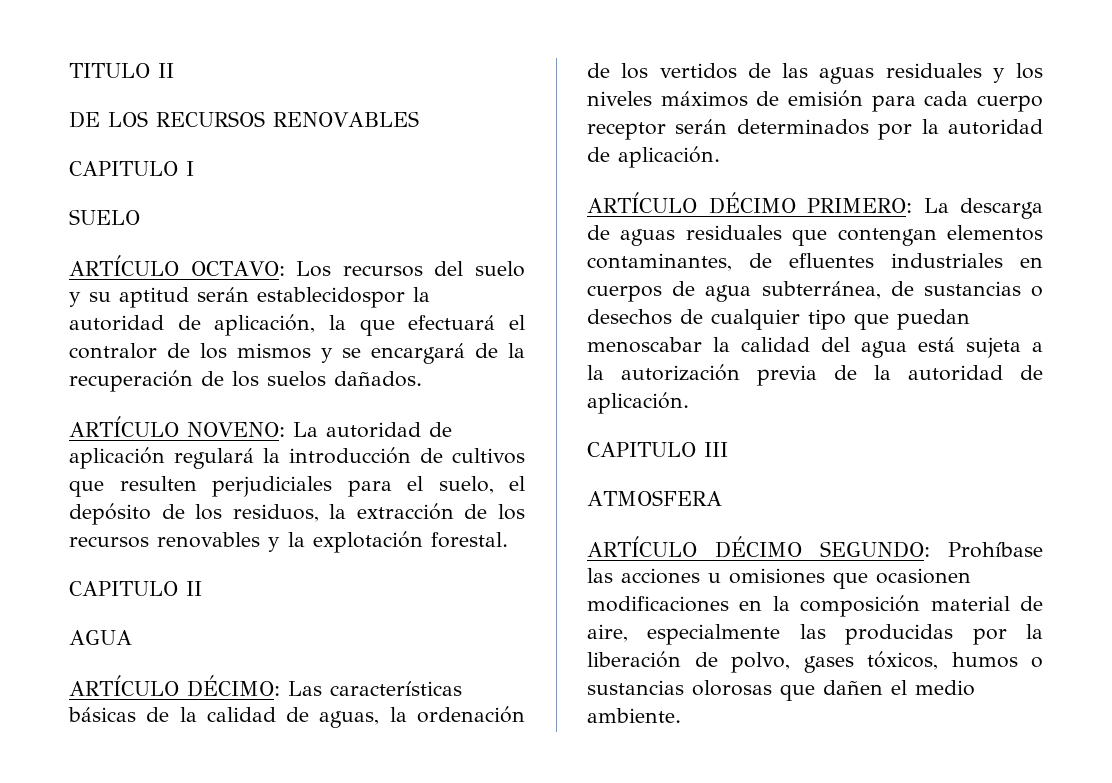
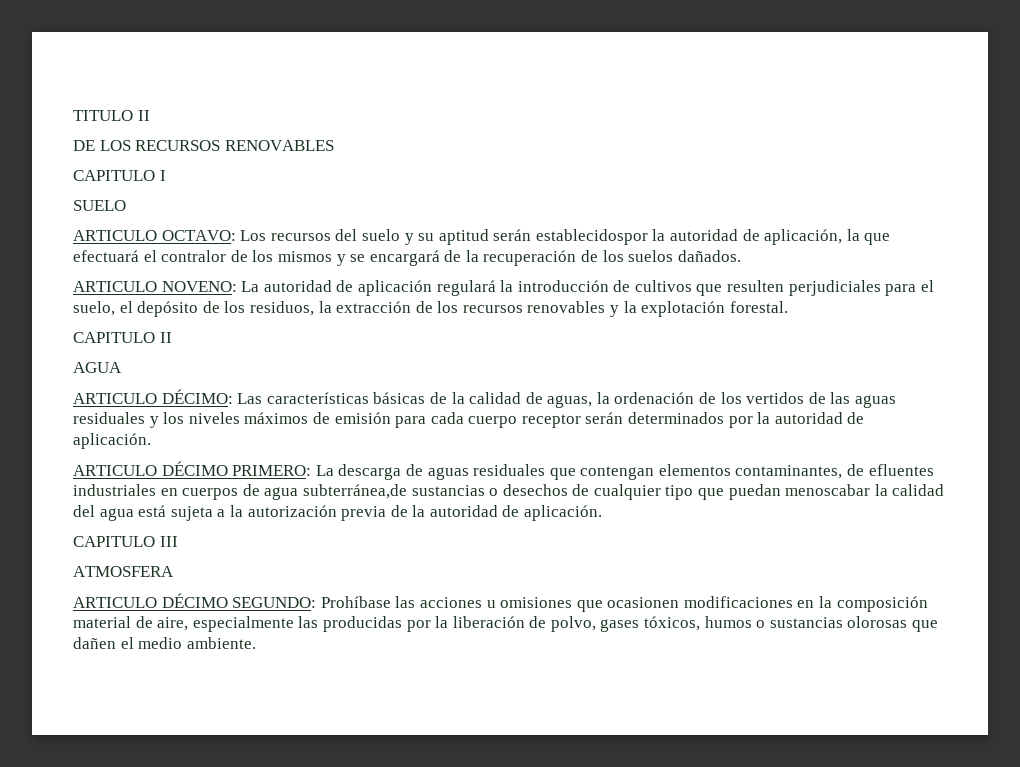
- ARTÍCULO OCTAVO: Los recursos del suelo y su aptitud serán establecidospor la autoridad de aplicación, la que efectuará el contralor de los mismos y se encargará de la recuperación de los suelos dañados.
+ ARTICULO OCTAVO: Los recursos del suelo y su aptitud serán establecidospor la autoridad de aplicación, la que efectuará el contralor de los mismos y se encargará de la recuperación de los suelos dañados.
- ARTÍCULO NOVENO: La autoridad de aplicación regulará la introducción de cultivos que resulten perjudiciales para el suelo, el depósito de los residuos, la extracción de los recursos renovables y la explotación forestal.
+ ARTICULO NOVENO: La autoridad de aplicación regulará la introducción de cultivos que resulten perjudiciales para el suelo, el depósito de los residuos, la extracción de los recursos renovables y la explotación forestal.
- ARTÍCULO DÉCIMO: Las características básicas de la calidad de aguas, la ordenación de los vertidos de las aguas residuales y los niveles máximos de emisión para cada cuerpo receptor serán determinados por la autoridad de aplicación.
+ ARTICULO DÉCIMO: Las características básicas de la calidad de aguas, la ordenación de los vertidos de las aguas residuales y los niveles máximos de emisión para cada cuerpo receptor serán determinados por la autoridad de aplicación.
- ARTÍCULO DÉCIMO PRIMERO: La descarga de aguas residuales que contengan elementos contaminantes, de efluentes industriales en cuerpos de agua subterránea, de sustancias o desechos de cualquier tipo que puedan menoscabar la calidad del agua está sujeta a la autorización previa de la autoridad de aplicación.
+ ARTICULO DÉCIMO PRIMERO: La descarga de aguas residuales que contengan elementos contaminantes, de efluentes industriales en cuerpos de agua subterránea,de sustancias o desechos de cualquier tipo que puedan menoscabar la calidad del agua está sujeta a la autorización previa de la autoridad de aplicación.
- ARTÍCULO DÉCIMO SEGUNDO: Prohíbase las acciones u omisiones que ocasionen modificaciones en la composición material de aire, especialmente las producidas por la liberación de polvo, gases tóxicos, humos o sustancias olorosas que dañen el medio ambiente.
+ ARTICULO DÉCIMO SEGUNDO: Prohíbase las acciones u omisiones que ocasionen modificaciones en la composición material de aire, especialmente las producidas por la liberación de polvo, gases tóxicos, humos o sustancias olorosas que dañen el medio ambiente.

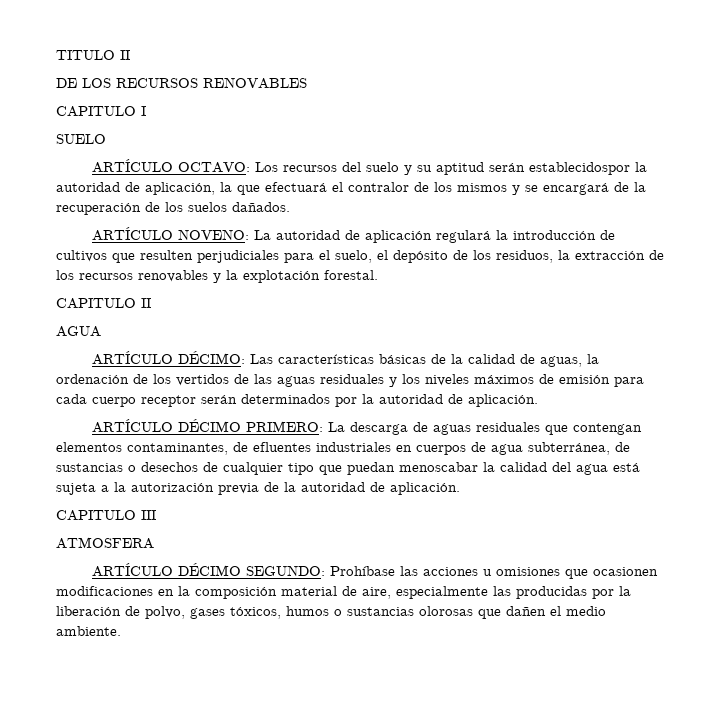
- ARTICULO OCTAVO: Los recursos del suelo y su aptitud serán establecidospor la autoridad de aplicación, la que efectuará el contralor de los mismos y se encargará de la recuperación de los suelos dañados.
+ ARTÍCULO OCTAVO: Los recursos del suelo y su aptitud serán establecidospor la autoridad de aplicación, la que efectuará el contralor de los mismos y se encargará de la recuperación de los suelos dañados.
- ARTICULO NOVENO: La autoridad de aplicación regulará la introducción de cultivos que resulten perjudiciales para el suelo, el depósito de los residuos, la extracción de los recursos renovables y la explotación forestal.
+ ARTÍCULO NOVENO: La autoridad de aplicación regulará la introducción de cultivos que resulten perjudiciales para el suelo, el depósito de los residuos, la extracción de los recursos renovables y la explotación forestal.
- ARTICULO DÉCIMO: Las características básicas de la calidad de aguas, la ordenación de los vertidos de las aguas residuales y los niveles máximos de emisión para cada cuerpo receptor serán determinados por la autoridad de aplicación.
+ ARTÍCULO DÉCIMO: Las características básicas de la calidad de aguas, la ordenación de los vertidos de las aguas residuales y los niveles máximos de emisión para cada cuerpo receptor serán determinados por la autoridad de aplicación.
- ARTICULO DÉCIMO PRIMERO: La descarga de aguas residuales que contengan elementos contaminantes, de efluentes industriales en cuerpos de agua subterránea,de sustancias o desechos de cualquier tipo que puedan menoscabar la calidad del agua está sujeta a la autorización previa de la autoridad de aplicación.
+ ARTÍCULO DÉCIMO PRIMERO: La descarga de aguas residuales que contengan elementos contaminantes, de efluentes industriales en cuerpos de agua subterránea, de sustancias o desechos de cualquier tipo que puedan menoscabar la calidad del agua está sujeta a la autorización previa de la autoridad de aplicación.
- ARTICULO DÉCIMO SEGUNDO: Prohíbase las acciones u omisiones que ocasionen modificaciones en la composición material de aire, especialmente las producidas por la liberación de polvo, gases tóxicos, humos o sustancias olorosas que dañen el medio ambiente.
+ ARTÍCULO DÉCIMO SEGUNDO: Prohíbase las acciones u omisiones que ocasionen modificaciones en la composición material de aire, especialmente las producidas por la liberación de polvo, gases tóxicos, humos o sustancias olorosas que dañen el medio ambiente.

